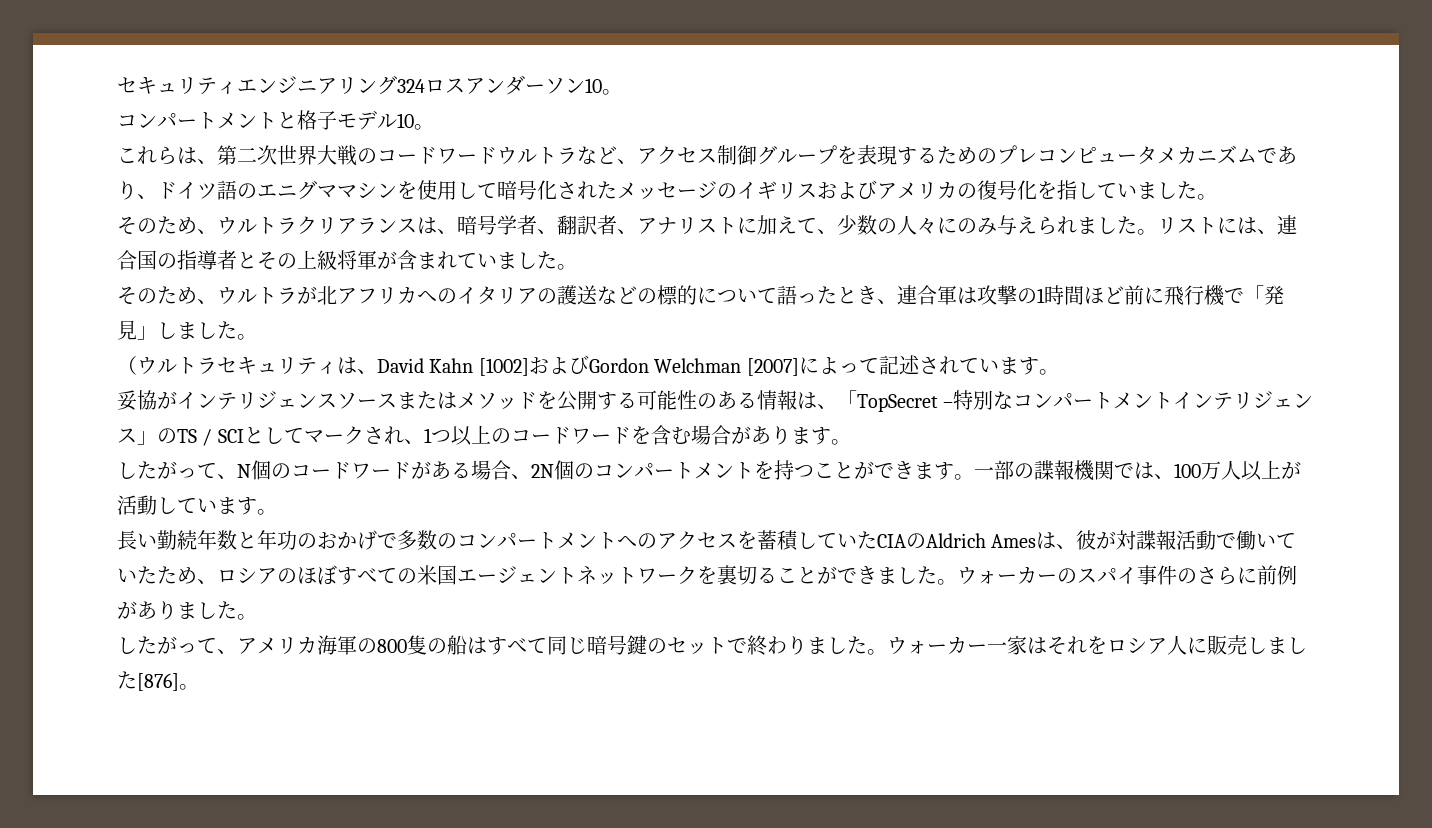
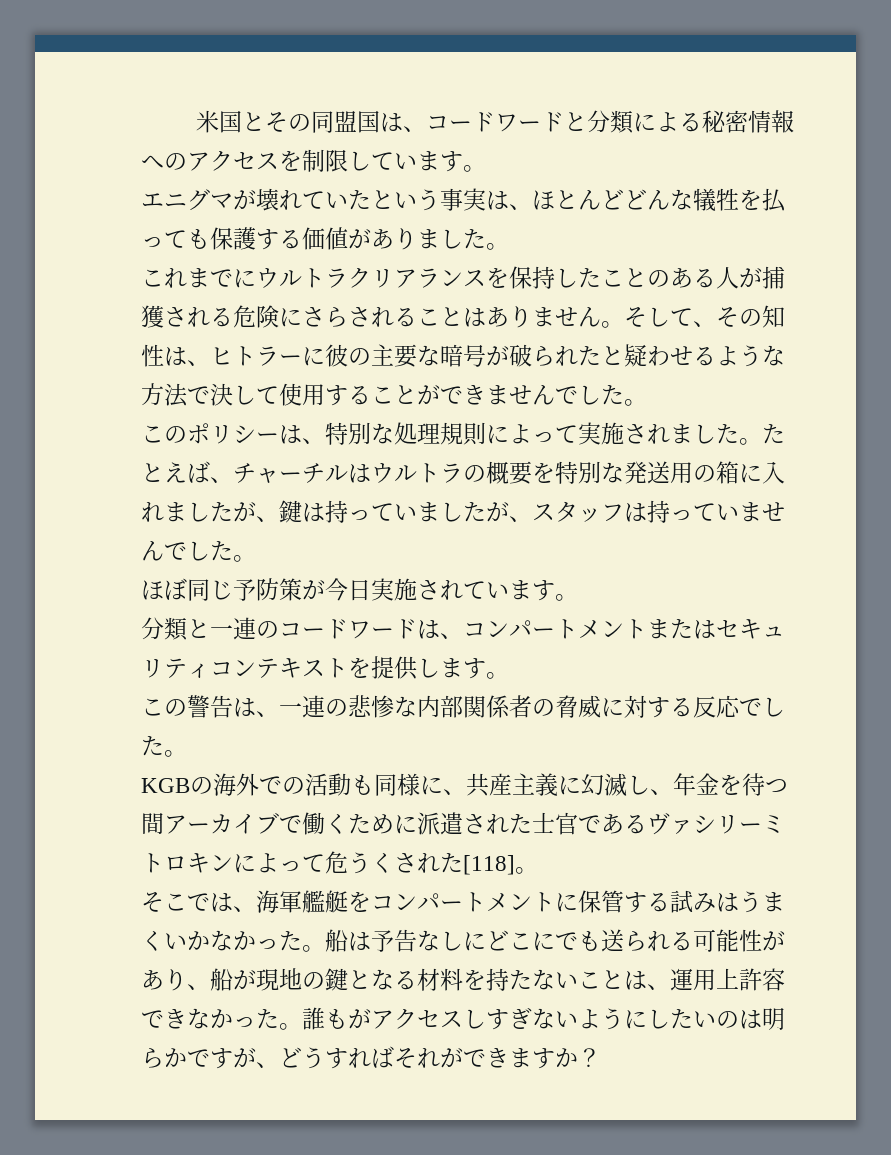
- セキュリティエンジニアリング324ロスアンダーソン10。
- コンパートメントと格子モデル10。
- これらは、第二次世界大戦のコードワードウルトラなど、アクセス制御グループを表現するためのプレコンピュータメカニズムであり、ドイツ語のエニグママシンを使用して暗号化されたメッセージのイギリスおよびアメリカの復号化を指していました。
- そのため、ウルトラクリアランスは、暗号学者、翻訳者、アナリストに加えて、少数の人々にのみ与えられました。リストには、連合国の指導者とその上級将軍が含まれていました。
- そのため、ウルトラが北アフリカへのイタリアの護送などの標的について語ったとき、連合軍は攻撃の1時間ほど前に飛行機で「発見」しました。
- （ウルトラセキュリティは、David Kahn [1002]およびGordon Welchman [2007]によって記述されています。
- 妥協がインテリジェンスソースまたはメソッドを公開する可能性のある情報は、「TopSecret –特別なコンパートメントインテリジェンス」のTS / SCIとしてマークされ、1つ以上のコードワードを含む場合があります。
- したがって、N個のコードワードがある場合、2N個のコンパートメントを持つことができます。一部の諜報機関では、100万人以上が活動しています。
- 長い勤続年数と年功のおかげで多数のコンパートメントへのアクセスを蓄積していたCIAのAldrich Amesは、彼が対諜報活動で働いていたため、ロシアのほぼすべての米国エージェントネットワークを裏切ることができました。ウォーカーのスパイ事件のさらに前例がありました。
- したがって、アメリカ海軍の800隻の船はすべて同じ暗号鍵のセットで終わりました。ウォーカー一家はそれをロシア人に販売しました[876]。
+ 米国とその同盟国は、コードワードと分類による秘密情報へのアクセスを制限しています。
+ エニグマが壊れていたという事実は、ほとんどどんな犠牲を払っても保護する価値がありました。
+ これまでにウルトラクリアランスを保持したことのある人が捕獲される危険にさらされることはありません。そして、その知性は、ヒトラーに彼の主要な暗号が破られたと疑わせるような方法で決して使用することができませんでした。
+ このポリシーは、特別な処理規則によって実施されました。たとえば、チャーチルはウルトラの概要を特別な発送用の箱に入れましたが、鍵は持っていましたが、スタッフは持っていませんでした。
+ ほぼ同じ予防策が今日実施されています。
+ 分類と一連のコードワードは、コンパートメントまたはセキュリティコンテキストを提供します。
+ この警告は、一連の悲惨な内部関係者の脅威に対する反応でした。
+ KGBの海外での活動も同様に、共産主義に幻滅し、年金を待つ間アーカイブで働くために派遣された士官であるヴァシリーミトロキンによって危うくされた[118]。
+ そこでは、海軍艦艇をコンパートメントに保管する試みはうまくいかなかった。船は予告なしにどこにでも送られる可能性があり、船が現地の鍵となる材料を持たないことは、運用上許容できなかった。誰もがアクセスしすぎないようにしたいのは明らかですが、どうすればそれができますか？

